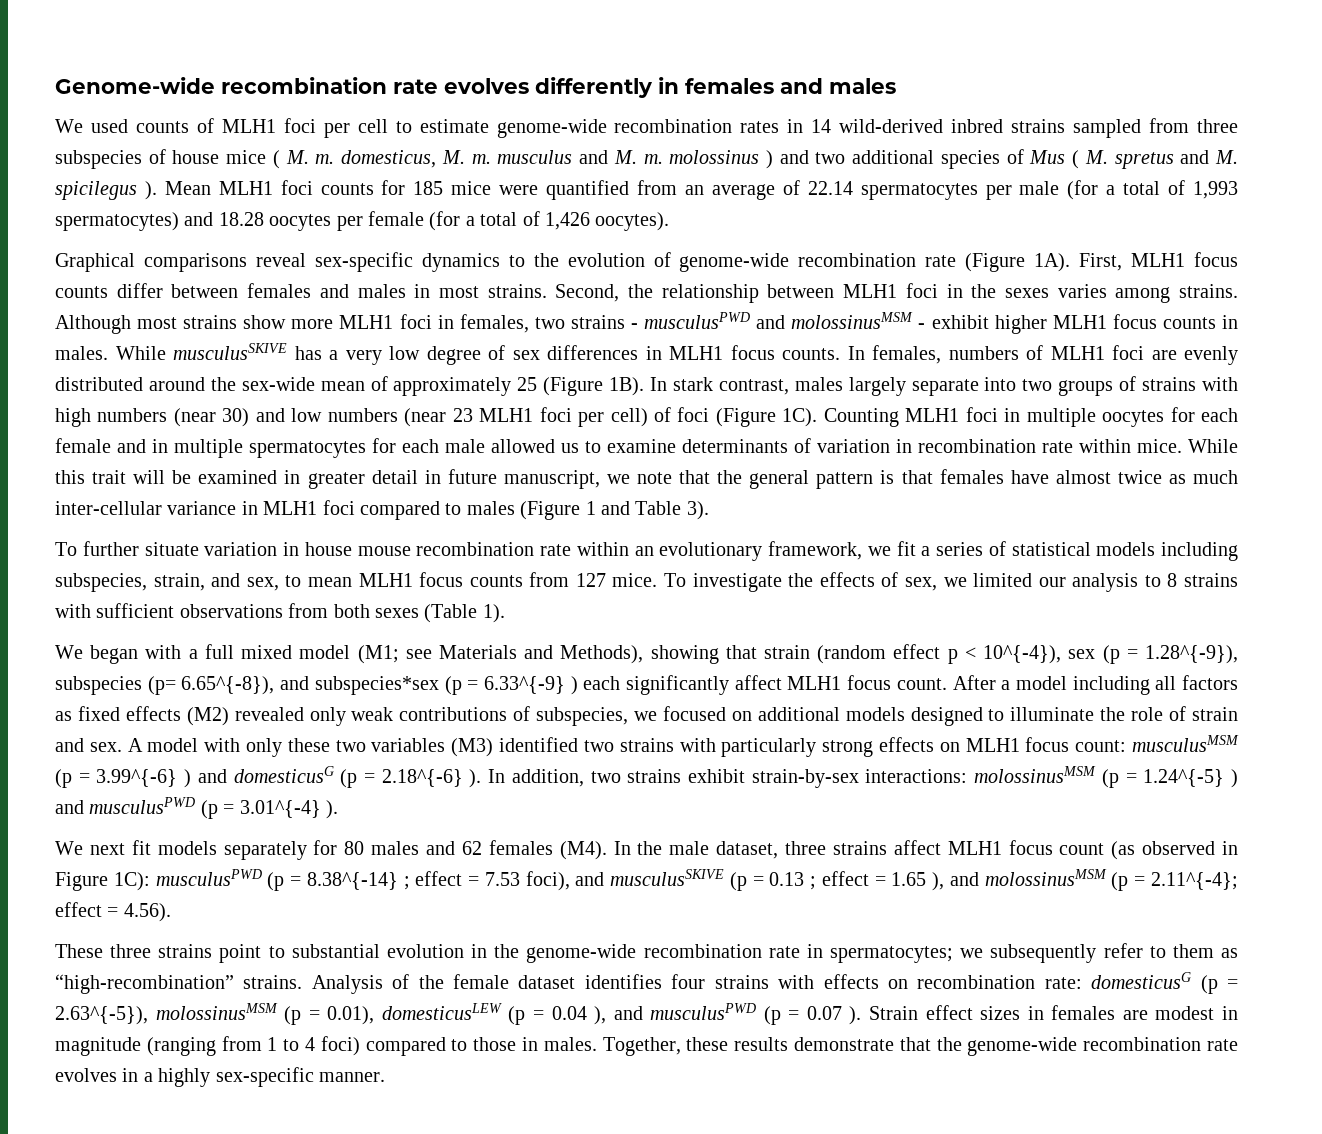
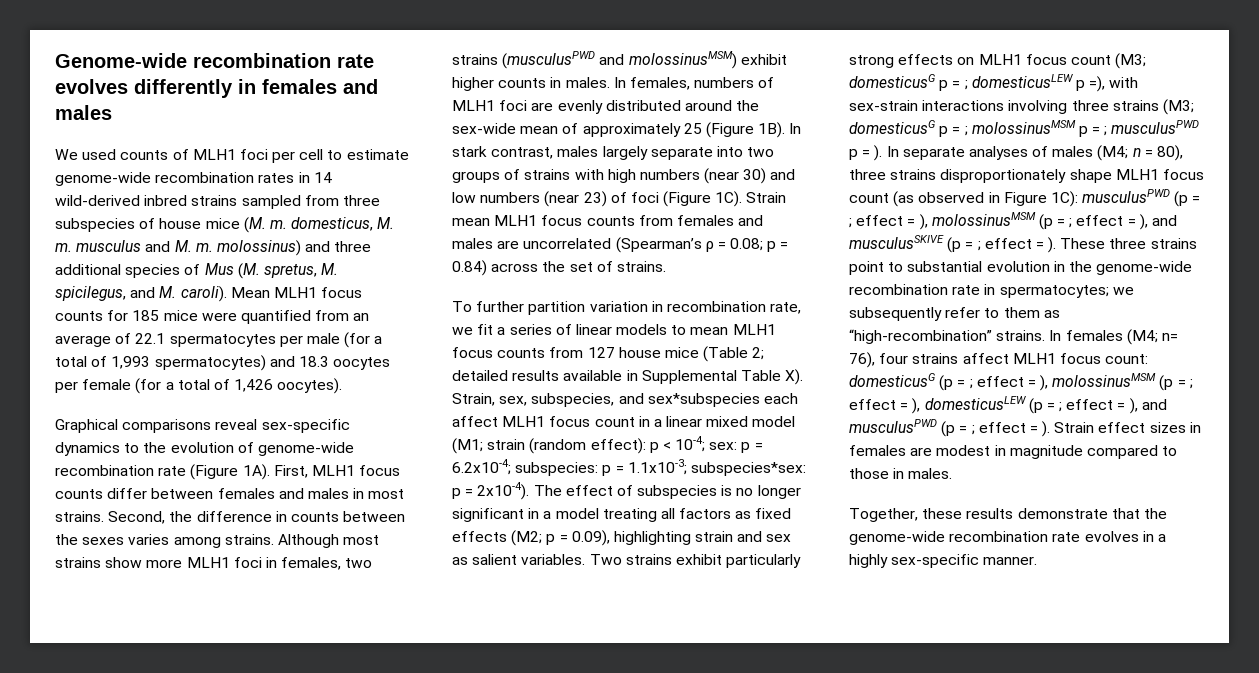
- We used counts of MLH1 foci per cell to estimate genome-wide recombination rates in 14 wild-derived inbred strains sampled from three subspecies of house mice ( M. m. domesticus, M. m. musculus and M. m. molossinus ) and two additional species of Mus ( M. spretus and M. spicilegus ).
+ We used counts of MLH1 foci per cell to estimate genome-wide recombination rates in 14 wild-derived inbred strains sampled from three subspecies of house mice (M. m. domesticus, M. m. musculus and M. m. molossinus) and three additional species of Mus (M. spretus, M. spicilegus, and M. caroli).
- Mean MLH1 foci counts for 185 mice were quantified from an average of 22.14 spermatocytes per male (for a total of 1,993 spermatocytes) and 18.28 oocytes per female (for a total of 1,426 oocytes).
+ Mean MLH1 focus counts for 185 mice were quantified from an average of 22.1 spermatocytes per male (for a total of 1,993 spermatocytes) and 18.3 oocytes per female (for a total of 1,426 oocytes).
- Second, the relationship between MLH1 foci in the sexes varies among strains.
+ Second, the difference in counts between the sexes varies among strains.
- Although most strains show more MLH1 foci in females, two strains - musculusPWD and molossinusMSM - exhibit higher MLH1 focus counts in males. While musculusSKIVE has a very low degree of sex differences in MLH1 focus counts.
+ Although most strains show more MLH1 foci in females, two strains (musculusPWD and molossinusMSM) exhibit higher counts in males.
- In stark contrast, males largely separate into two groups of strains with high numbers (near 30) and low numbers (near 23 MLH1 foci per cell) of foci (Figure 1C). Counting MLH1 foci in multiple oocytes for each female and in multiple spermatocytes for each male allowed us to examine determinants of variation in recombination rate within mice. While this trait will be examined in greater detail in future manuscript, we note that the general pattern is that females have almost twice as much inter-cellular variance in MLH1 foci compared to males (Figure 1 and Table 3).
- To further situate variation in house mouse recombination rate within an evolutionary framework, we fit a series of statistical models including subspecies, strain, and sex, to mean MLH1 focus counts from 127 mice. To investigate the effects of sex, we limited our analysis to 8 strains with sufficient observations from both sexes (Table 1).
- We began with a full mixed model (M1; see Materials and Methods), showing that strain (random effect p < 10^{-4}), sex (p = 1.28^{-9}), subspecies (p= 6.65^{-8}), and subspecies*sex (p = 6.33^{-9} ) each significantly affect MLH1 focus count. After a model including all factors as fixed effects (M2) revealed only weak contributions of subspecies, we focused on additional models designed to illuminate the role of strain and sex. A model with only these two variables (M3) identified two strains with particularly strong effects on MLH1 focus count: musculusMSM (p = 3.99^{-6} ) and domesticusG (p = 2.18^{-6} ). In addition, two strains exhibit strain-by-sex interactions: molossinusMSM (p = 1.24^{-5} ) and musculusPWD (p = 3.01^{-4} ).
- We next fit models separately for 80 males and 62 females (M4). In the male dataset, three strains affect MLH1 focus count (as observed in Figure 1C):
+ In stark contrast, males largely separate into two groups of strains with high numbers (near 30) and low numbers (near 23) of foci (Figure 1C). Strain mean MLH1 focus counts from females and males are uncorrelated (Spearman’s ρ = 0.08; p = 0.84) across the set of strains.
+ To further partition variation in recombination rate, we fit a series of linear models to mean MLH1 focus counts from 127 house mice (Table 2; detailed results available in Supplemental Table X). Strain, sex, subspecies, and sex*subspecies each affect MLH1 focus count in a linear mixed model (M1; strain (random effect): p < 10-4; sex: p = 6.2x10-4; subspecies: p = 1.1x10-3; subspecies*sex: p = 2x10-4). The effect of subspecies is no longer significant in a model treating all factors as fixed effects (M2; p = 0.09), highlighting strain and sex as salient variables. Two strains exhibit particularly strong effects on MLH1 focus count (M3; domesticusG p = ; domesticusLEW p =), with sex-strain interactions involving three strains (M3; domesticusG p = ; molossinusMSM p = ; musculusPWD p = ). In separate analyses of males (M4; n = 80), three strains disproportionately shape MLH1 focus count (as observed in Figure 1C):
- musculusPWD (p = 8.38^{-14} ; effect = 7.53 foci), and musculusSKIVE (p = 0.13 ; effect = 1.65 ), and molossinusMSM (p = 2.11^{-4}; effect = 4.56).
- These three strains point to substantial evolution in the genome-wide recombination rate in spermatocytes;
+ musculusPWD (p = ; effect = ), molossinusMSM (p = ; effect = ), and musculusSKIVE (p = ; effect = ). These three strains point to substantial evolution in the genome-wide recombination rate in spermatocytes;
- Analysis of the female dataset identifies four strains with effects on recombination rate: domesticusG (p = 2.63^{-5}), molossinusMSM (p = 0.01), domesticusLEW (p = 0.04 ), and musculusPWD (p = 0.07 ).
+ In females (M4; n= 76), four strains affect MLH1 focus count: domesticusG (p = ; effect = ), molossinusMSM (p = ; effect = ), domesticusLEW (p = ; effect = ), and musculusPWD (p = ; effect = ).
- Strain effect sizes in females are modest in magnitude (ranging from 1 to 4 foci) compared to those in males. Together, these results demonstrate that the genome-wide recombination rate evolves in a highly sex-specific manner.
+ Strain effect sizes in females are modest in magnitude compared to those in males.
+ Together, these results demonstrate that the genome-wide recombination rate evolves in a highly sex-specific manner.

